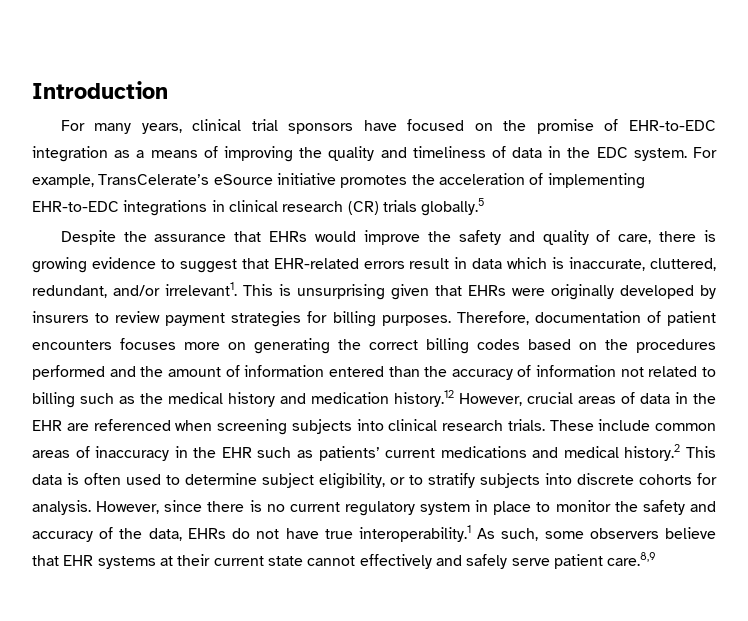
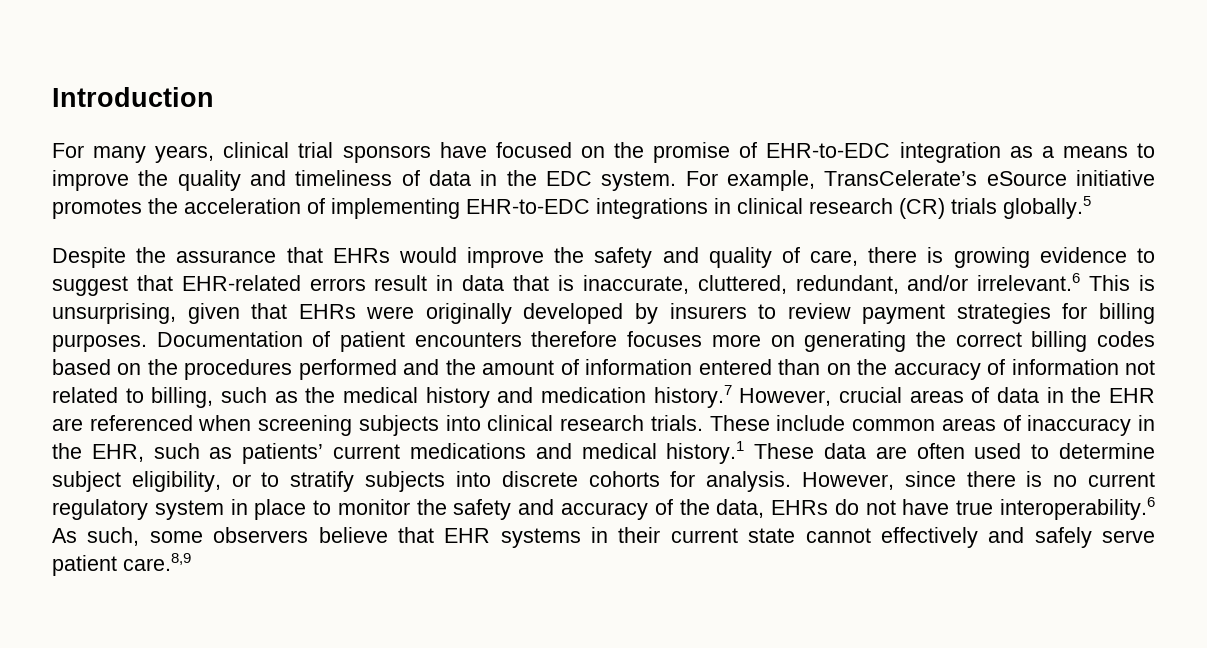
- For many years, clinical trial sponsors have focused on the promise of EHR-to-EDC integration as a means of improving the quality and timeliness of data in the EDC system.
+ For many years, clinical trial sponsors have focused on the promise of EHR-to-EDC integration as a means to improve the quality and timeliness of data in the EDC system.
- Despite the assurance that EHRs would improve the safety and quality of care, there is growing evidence to suggest that EHR-related errors result in data which is inaccurate, cluttered, redundant, and/or irrelevant1. This is unsurprising given that EHRs were originally developed by insurers to review payment strategies for billing purposes.
+ Despite the assurance that EHRs would improve the safety and quality of care, there is growing evidence to suggest that EHR-related errors result in data that is inaccurate, cluttered, redundant, and/or irrelevant.6 This is unsurprising, given that EHRs were originally developed by insurers to review payment strategies for billing purposes.
- Therefore, documentation of patient encounters focuses more on generating the correct billing codes based on the procedures performed and the amount of information entered than the accuracy of information not related to billing such as the medical history and medication history.12 However, crucial areas of data in the EHR are referenced when screening subjects into clinical research trials.
+ Documentation of patient encounters therefore focuses more on generating the correct billing codes based on the procedures performed and the amount of information entered than on the accuracy of information not related to billing, such as the medical history and medication history.7 However, crucial areas of data in the EHR are referenced when screening subjects into clinical research trials.
- These include common areas of inaccuracy in the EHR such as patients’ current medications and medical history.2 This data is often used to determine subject eligibility, or to stratify subjects into discrete cohorts for analysis.
+ These include common areas of inaccuracy in the EHR, such as patients’ current medications and medical history.1 These data are often used to determine subject eligibility, or to stratify subjects into discrete cohorts for analysis.
- However, since there is no current regulatory system in place to monitor the safety and accuracy of the data, EHRs do not have true interoperability.1 As such, some observers believe that EHR systems at their current state cannot effectively and safely serve patient care.8,9
+ However, since there is no current regulatory system in place to monitor the safety and accuracy of the data, EHRs do not have true interoperability.6 As such, some observers believe that EHR systems in their current state cannot effectively and safely serve patient care.8,9

